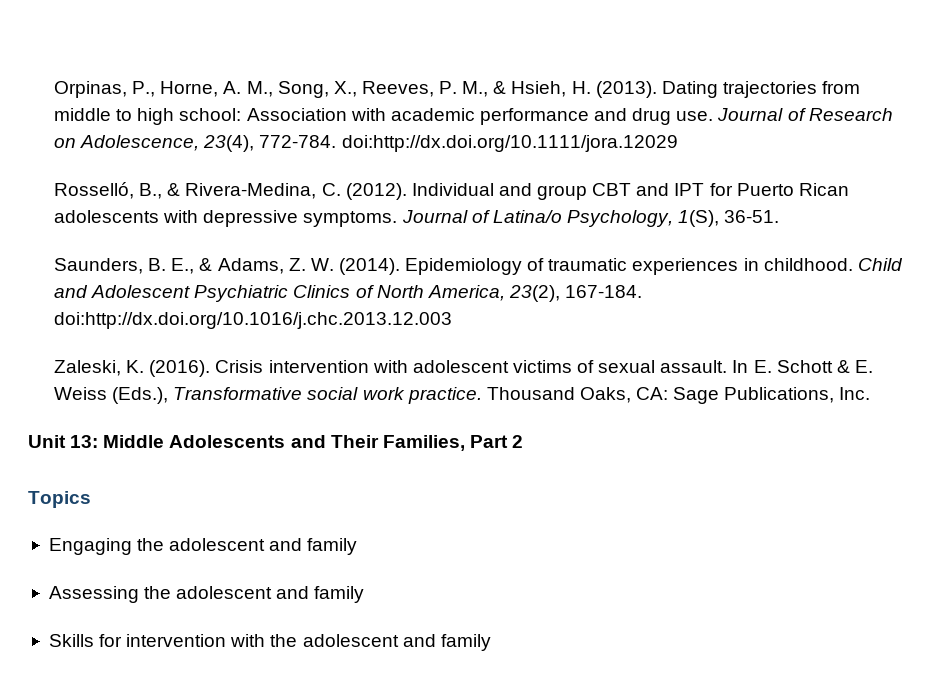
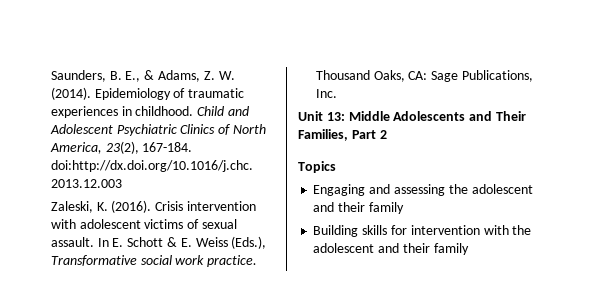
- Orpinas, P., Horne, A. M., Song, X., Reeves, P. M., & Hsieh, H. (2013). Dating trajectories from middle to high school: Association with academic performance and drug use. Journal of Research on Adolescence, 23(4), 772-784. doi:http://dx.doi.org/10.1111/jora.12029
- Rosselló, B., & Rivera-Medina, C. (2012). Individual and group CBT and IPT for Puerto Rican adolescents with depressive symptoms. Journal of Latina/o Psychology, 1(S), 36-51.
- Engaging the adolescent and family
- Assessing the adolescent and family
- Skills for intervention with the adolescent and family
+ Engaging and assessing the adolescent and their family
+ Building skills for intervention with the adolescent and their family

